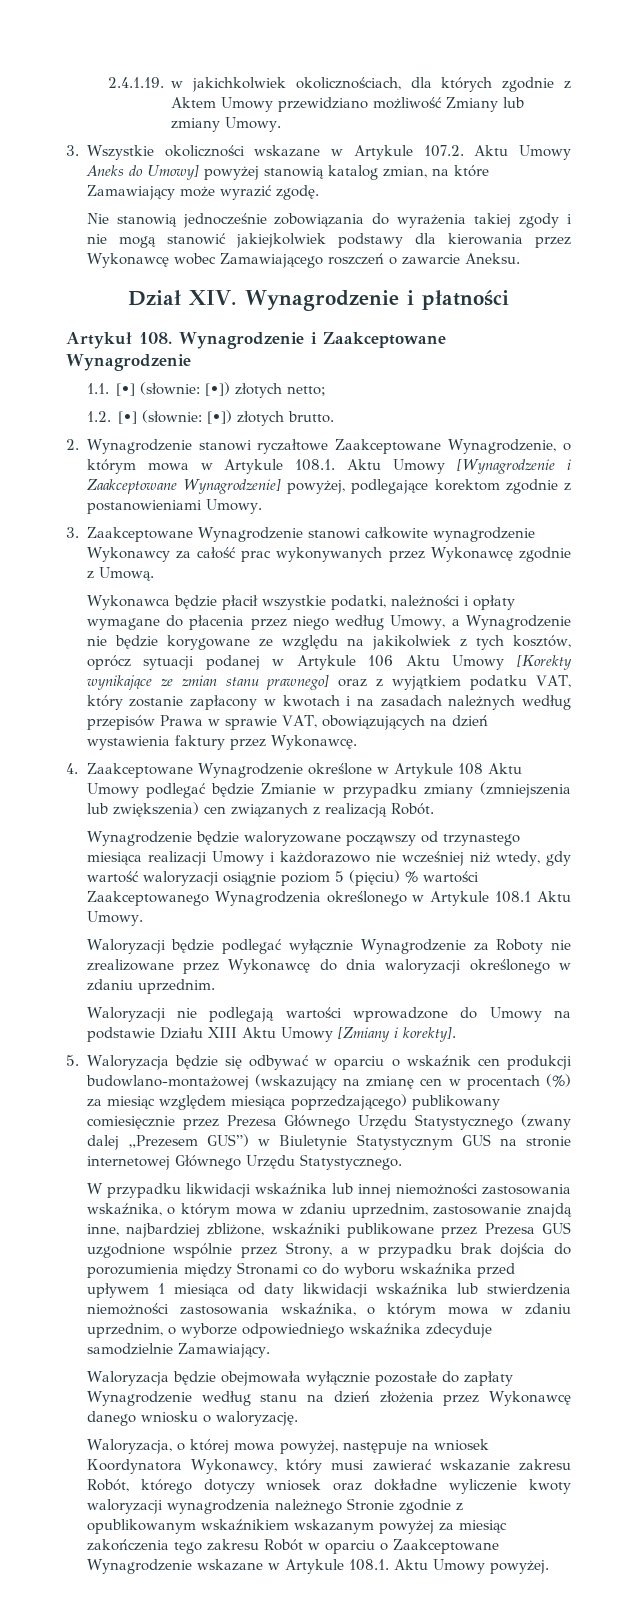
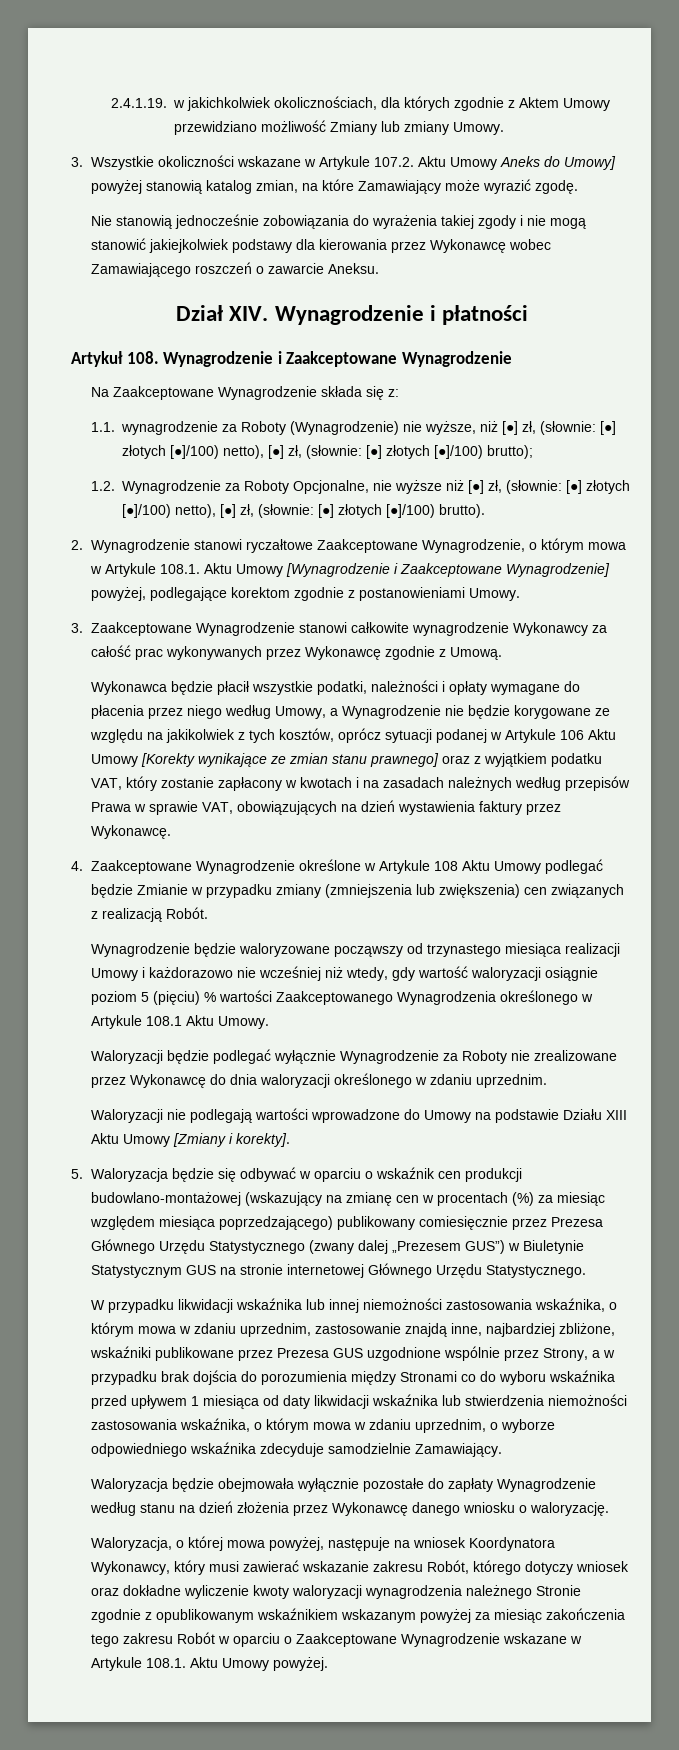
- 1.1. [•] (słownie: [•]) złotych netto;
- 1.2. [•] (słownie: [•]) złotych brutto.
+ Na Zaakceptowane Wynagrodzenie składa się z:
+ 1.1. wynagrodzenie za Roboty (Wynagrodzenie) nie wyższe, niż [●] zł, (słownie: [●] złotych [●]/100) netto), [●] zł, (słownie: [●] złotych [●]/100) brutto);
+ 1.2. Wynagrodzenie za Roboty Opcjonalne, nie wyższe niż [●] zł, (słownie: [●] złotych [●]/100) netto), [●] zł, (słownie: [●] złotych [●]/100) brutto).

